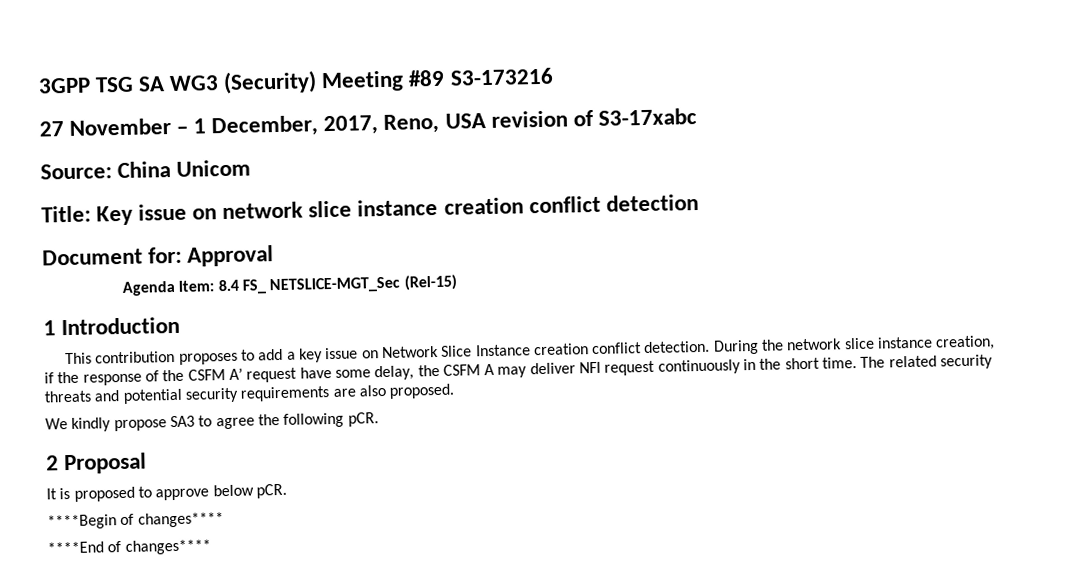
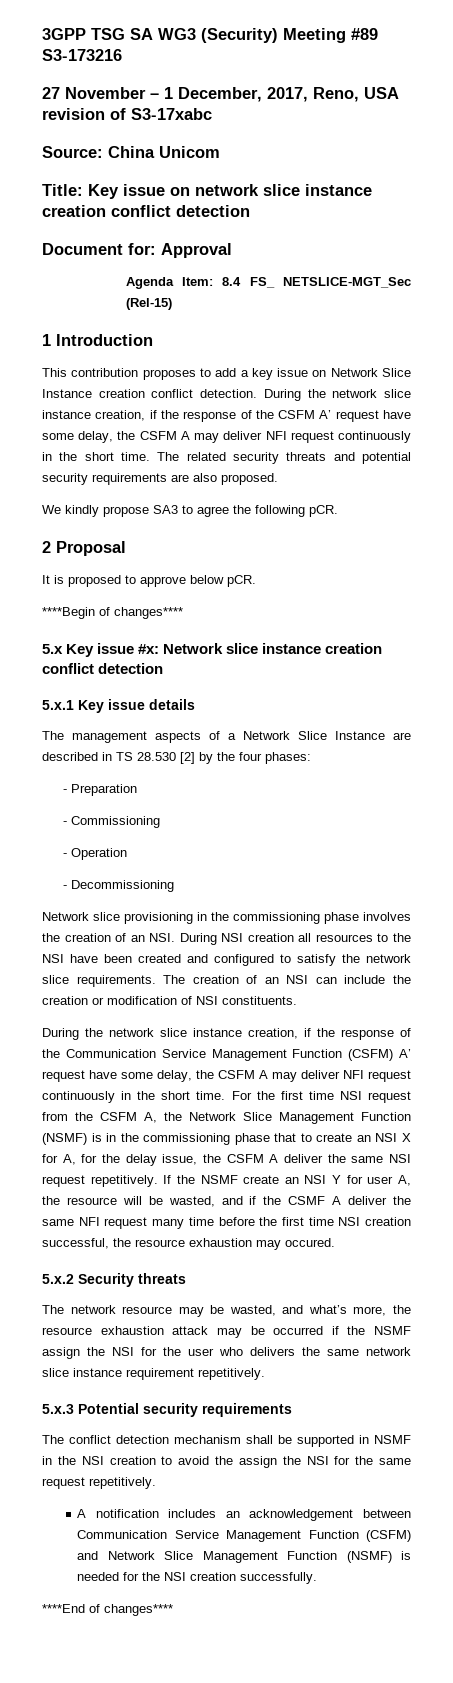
+ 5.x Key issue #x: Network slice instance creation conflict detection
+ 5.x.1 Key issue details
+ The management aspects of a Network Slice Instance are described in TS 28.530 [2] by the four phases:
+ - Preparation
+ - Commissioning
+ - Operation
+ - Decommissioning
+ Network slice provisioning in the commissioning phase involves the creation of an NSI. During NSI creation all resources to the NSI have been created and configured to satisfy the network slice requirements. The creation of an NSI can include the creation or modification of NSI constituents.
+ During the network slice instance creation, if the response of the Communication Service Management Function (CSFM) A’ request have some delay, the CSFM A may deliver NFI request continuously in the short time. For the first time NSI request from the CSFM A, the Network Slice Management Function (NSMF) is in the commissioning phase that to create an NSI X for A, for the delay issue, the CSFM A deliver the same NSI request repetitively. If the NSMF create an NSI Y for user A, the resource will be wasted, and if the CSMF A deliver the same NFI request many time before the first time NSI creation successful, the resource exhaustion may occured.
+ 5.x.2 Security threats
+ The network resource may be wasted, and what’s more, the resource exhaustion attack may be occurred if the NSMF assign the NSI for the user who delivers the same network slice instance requirement repetitively.
+ 5.x.3 Potential security requirements
+ The conflict detection mechanism shall be supported in NSMF in the NSI creation to avoid the assign the NSI for the same request repetitively.
+ A notification includes an acknowledgement between Communication Service Management Function (CSFM) and Network Slice Management Function (NSMF) is needed for the NSI creation successfully.

